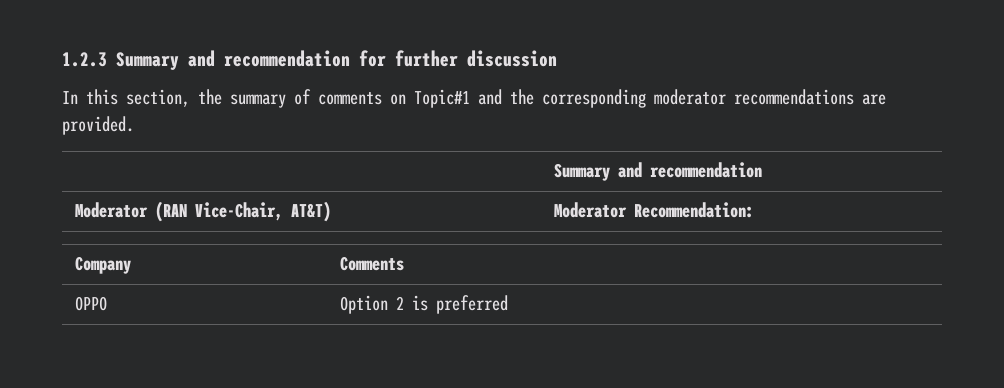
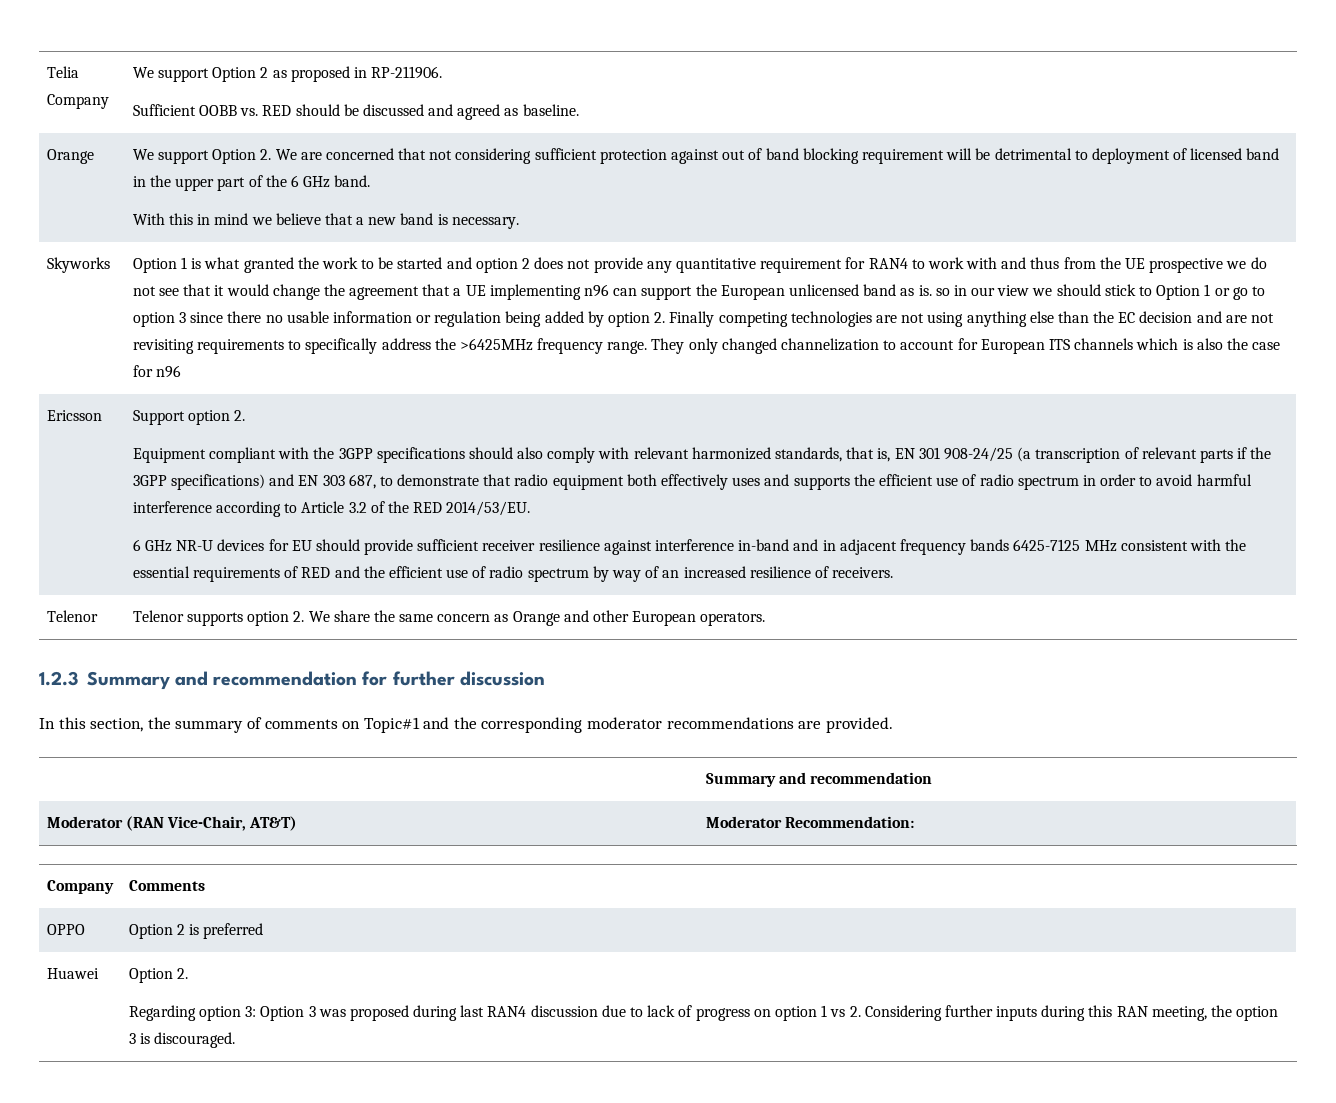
+ Telia Company | We support Option 2 as proposed in RP-211906.
+ Sufficient OOBB vs. RED should be discussed and agreed as baseline.
+ Orange | We support Option 2. We are concerned that not considering sufficient protection against out of band blocking requirement will be detrimental to deployment of licensed band in the upper part of the 6 GHz band.
+ With this in mind we believe that a new band is necessary.
+ Skyworks | Option 1 is what granted the work to be started and option 2 does not provide any quantitative requirement for RAN4 to work with and thus from the UE prospective we do not see that it would change the agreement that a UE implementing n96 can support the European unlicensed band as is. so in our view we should stick to Option 1 or go to option 3 since there no usable information or regulation being added by option 2. Finally competing technologies are not using anything else than the EC decision and are not revisiting requirements to specifically address the >6425MHz frequency range. They only changed channelization to account for European ITS channels which is also the case for n96
+ Ericsson | Support option 2.
+ Equipment compliant with the 3GPP specifications should also comply with relevant harmonized standards, that is, EN 301 908-24/25 (a transcription of relevant parts if the 3GPP specifications) and EN 303 687, to demonstrate that radio equipment both effectively uses and supports the efficient use of radio spectrum in order to avoid harmful interference according to Article 3.2 of the RED 2014/53/EU.
+ 6 GHz NR-U devices for EU should provide sufficient receiver resilience against interference in-band and in adjacent frequency bands 6425-7125 MHz consistent with the essential requirements of RED and the efficient use of radio spectrum by way of an increased resilience of receivers.
+ Telenor | Telenor supports option 2. We share the same concern as Orange and other European operators.
+ Huawei | Option 2.
+ Regarding option 3: Option 3 was proposed during last RAN4 discussion due to lack of progress on option 1 vs 2. Considering further inputs during this RAN meeting, the option 3 is discouraged.

